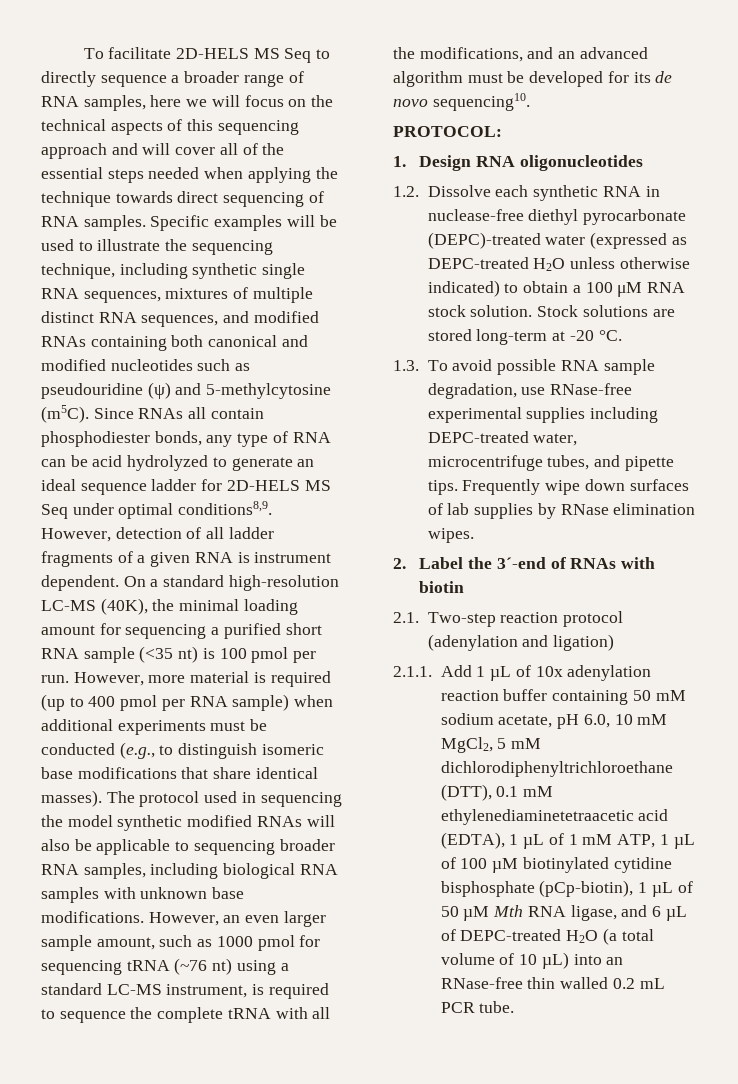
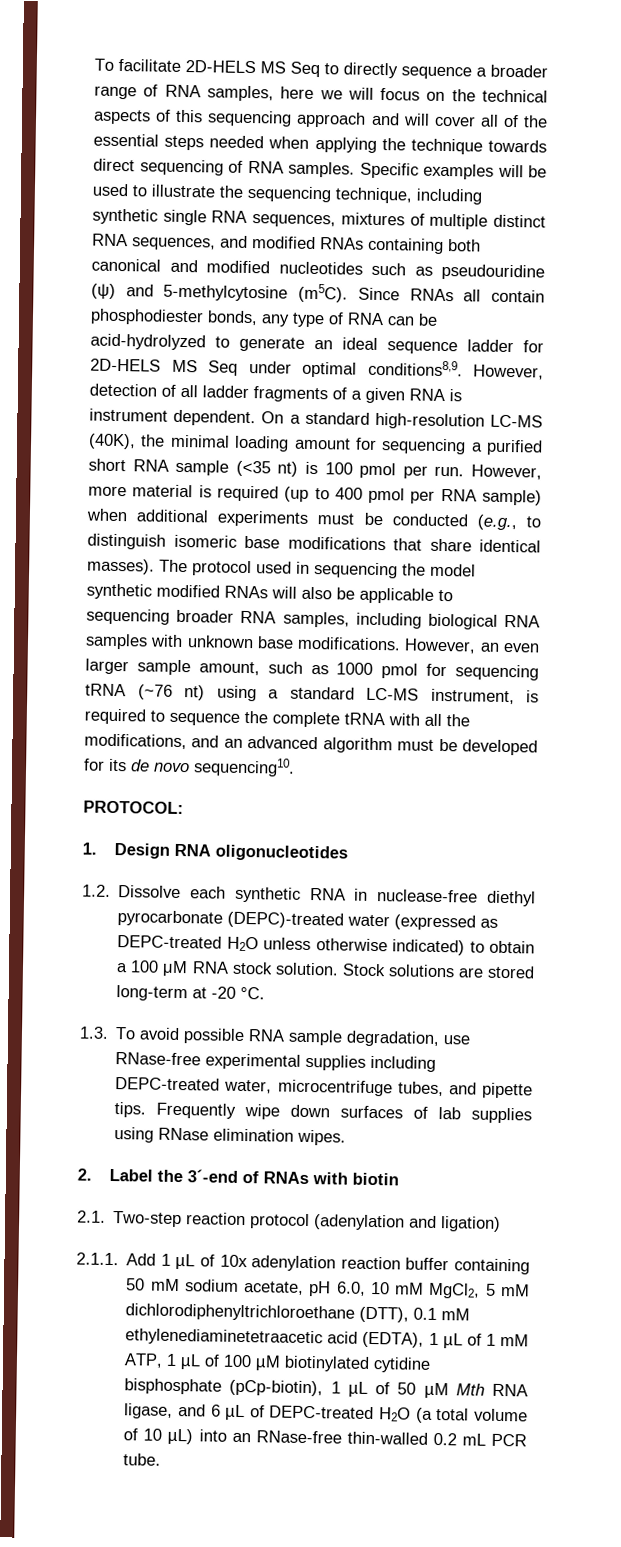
- Since RNAs all contain phosphodiester bonds, any type of RNA can be acid hydrolyzed to generate an ideal sequence ladder for 2D-HELS MS Seq under optimal conditions8,9.
+ Since RNAs all contain phosphodiester bonds, any type of RNA can be acid-hydrolyzed to generate an ideal sequence ladder for 2D-HELS MS Seq under optimal conditions8,9.
- Frequently wipe down surfaces of lab supplies by RNase elimination wipes.
+ Frequently wipe down surfaces of lab supplies using RNase elimination wipes.
- 2.1.1. Add 1 µL of 10x adenylation reaction buffer containing 50 mM sodium acetate, pH 6.0, 10 mM MgCl2, 5 mM dichlorodiphenyltrichloroethane (DTT), 0.1 mM ethylenediaminetetraacetic acid (EDTA), 1 µL of 1 mM ATP, 1 µL of 100 µM biotinylated cytidine bisphosphate (pCp-biotin), 1 µL of 50 µM Mth RNA ligase, and 6 µL of DEPC-treated H2O (a total volume of 10 µL) into an RNase-free thin walled 0.2 mL PCR tube.
+ 2.1.1. Add 1 µL of 10x adenylation reaction buffer containing 50 mM sodium acetate, pH 6.0, 10 mM MgCl2, 5 mM dichlorodiphenyltrichloroethane (DTT), 0.1 mM ethylenediaminetetraacetic acid (EDTA), 1 µL of 1 mM ATP, 1 µL of 100 µM biotinylated cytidine bisphosphate (pCp-biotin), 1 µL of 50 µM Mth RNA ligase, and 6 µL of DEPC-treated H2O (a total volume of 10 µL) into an RNase-free thin-walled 0.2 mL PCR tube.

